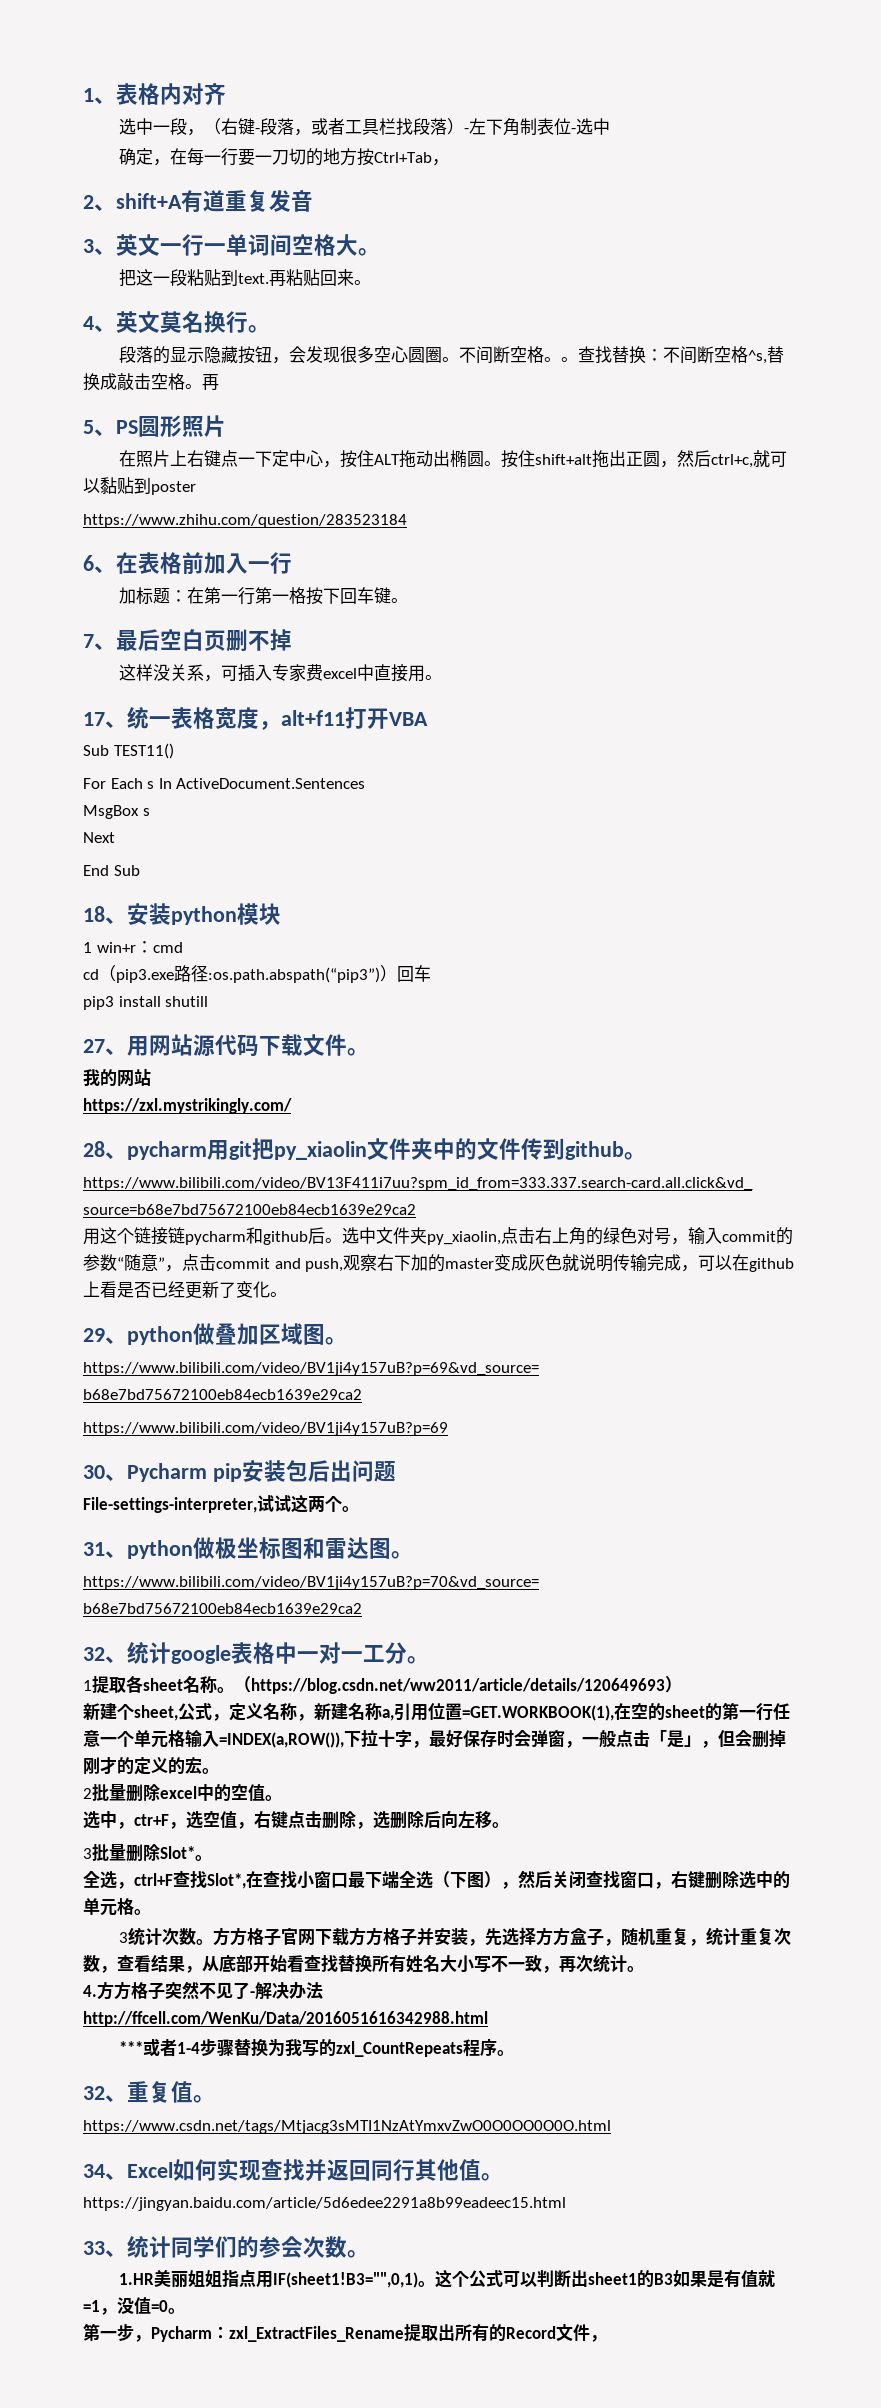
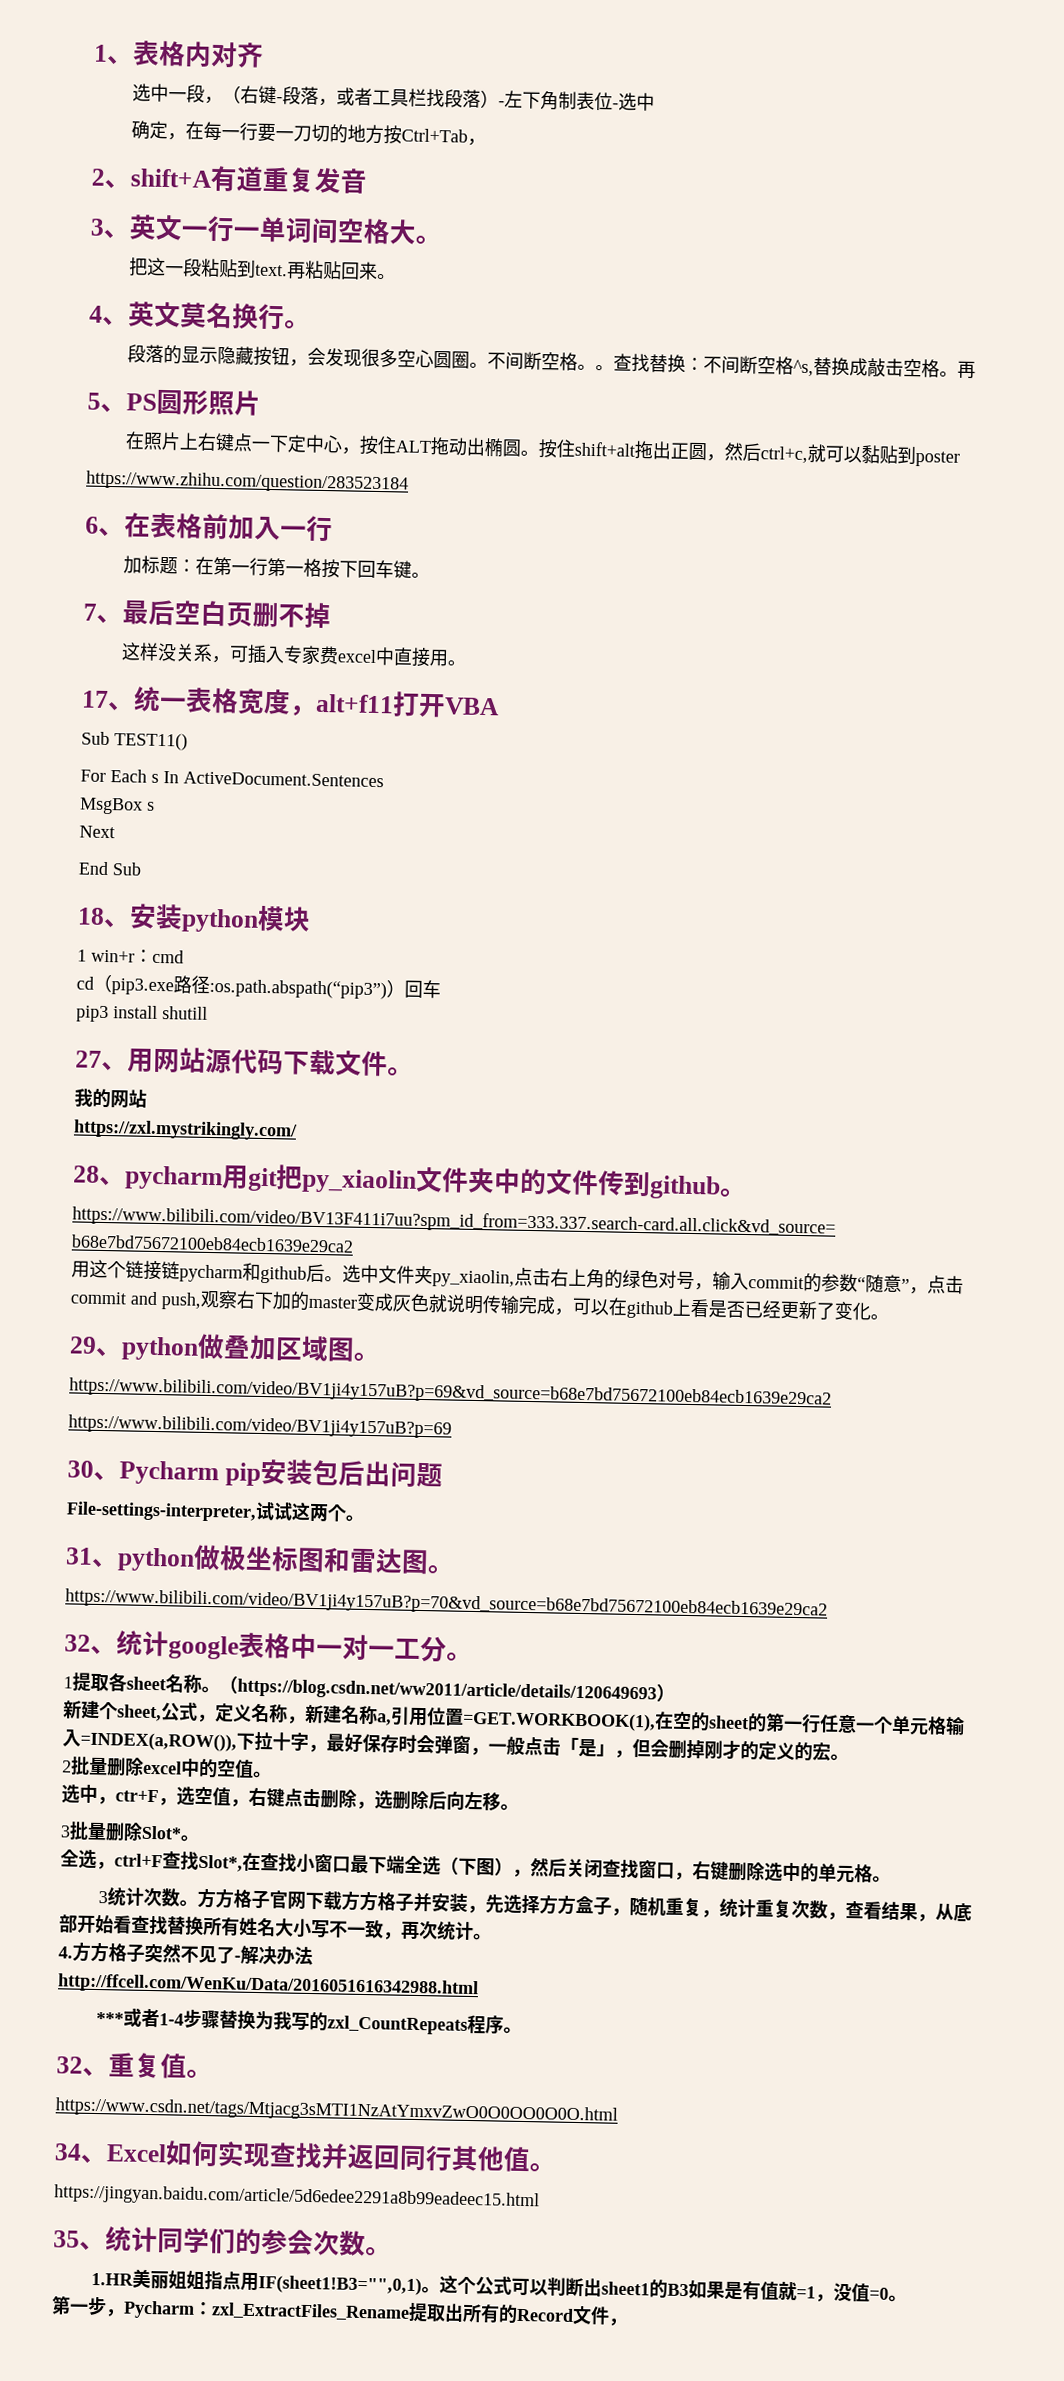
- 33、统计同学们的参会次数。
+ 35、统计同学们的参会次数。

